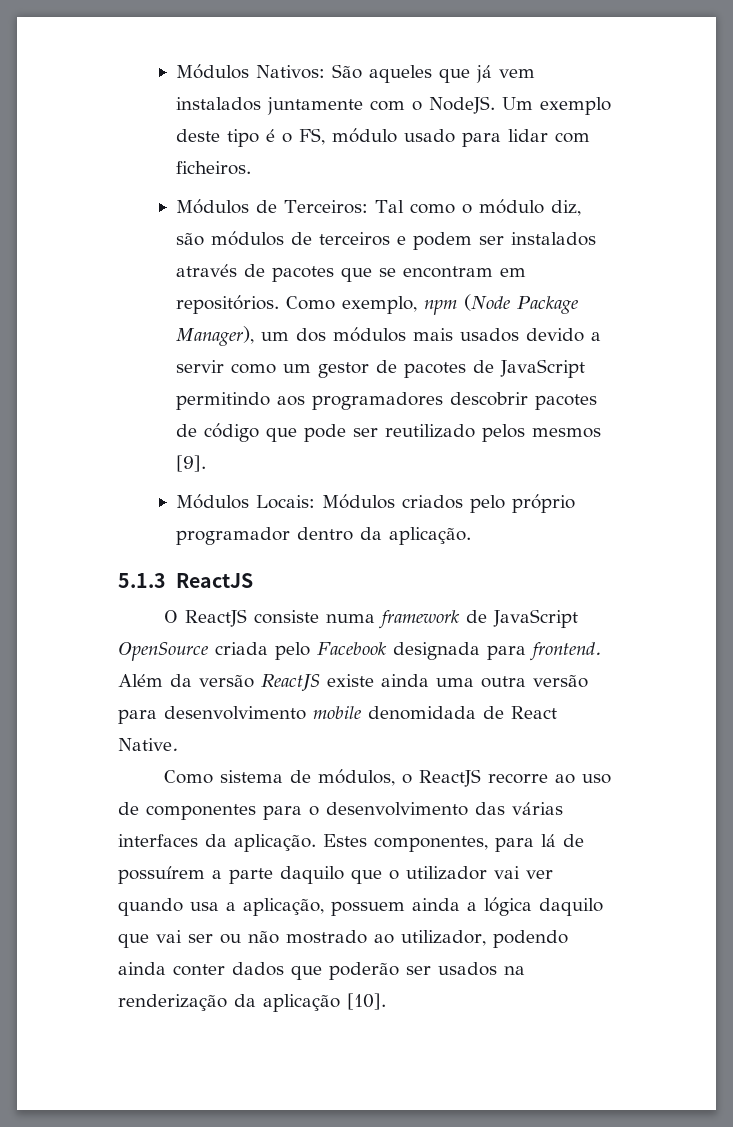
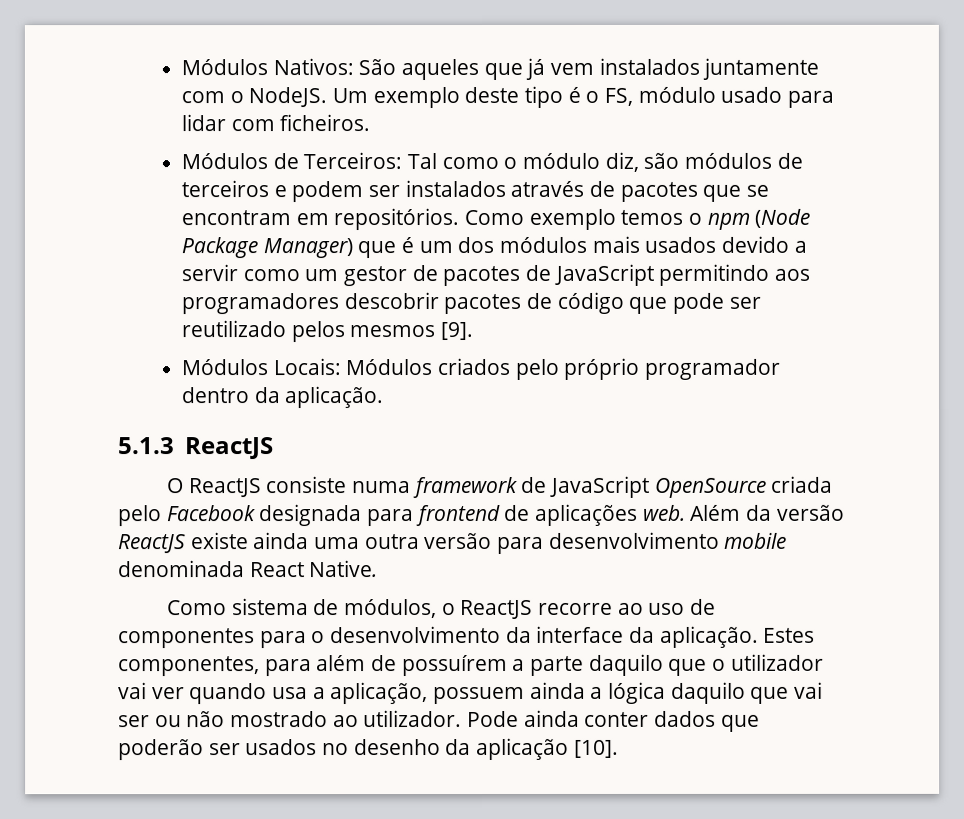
- Como exemplo, npm (Node Package Manager), um dos módulos mais usados devido a servir como um gestor de pacotes de JavaScript permitindo aos programadores descobrir pacotes de código que pode ser reutilizado pelos mesmos [9].
+ Como exemplo temos o npm (Node Package Manager) que é um dos módulos mais usados devido a servir como um gestor de pacotes de JavaScript permitindo aos programadores descobrir pacotes de código que pode ser reutilizado pelos mesmos [9].
- O ReactJS consiste numa framework de JavaScript OpenSource criada pelo Facebook designada para frontend.
+ O ReactJS consiste numa framework de JavaScript OpenSource criada pelo Facebook designada para frontend de aplicações web.
- Além da versão ReactJS existe ainda uma outra versão para desenvolvimento mobile denomidada de React Native.
+ Além da versão ReactJS existe ainda uma outra versão para desenvolvimento mobile denominada React Native.
- Como sistema de módulos, o ReactJS recorre ao uso de componentes para o desenvolvimento das várias interfaces da aplicação.
+ Como sistema de módulos, o ReactJS recorre ao uso de componentes para o desenvolvimento da interface da aplicação.
- Estes componentes, para lá de possuírem a parte daquilo que o utilizador vai ver quando usa a aplicação, possuem ainda a lógica daquilo que vai ser ou não mostrado ao utilizador, podendo ainda conter dados que poderão ser usados na renderização da aplicação [10].
+ Estes componentes, para além de possuírem a parte daquilo que o utilizador vai ver quando usa a aplicação, possuem ainda a lógica daquilo que vai ser ou não mostrado ao utilizador. Pode ainda conter dados que poderão ser usados no desenho da aplicação [10].

